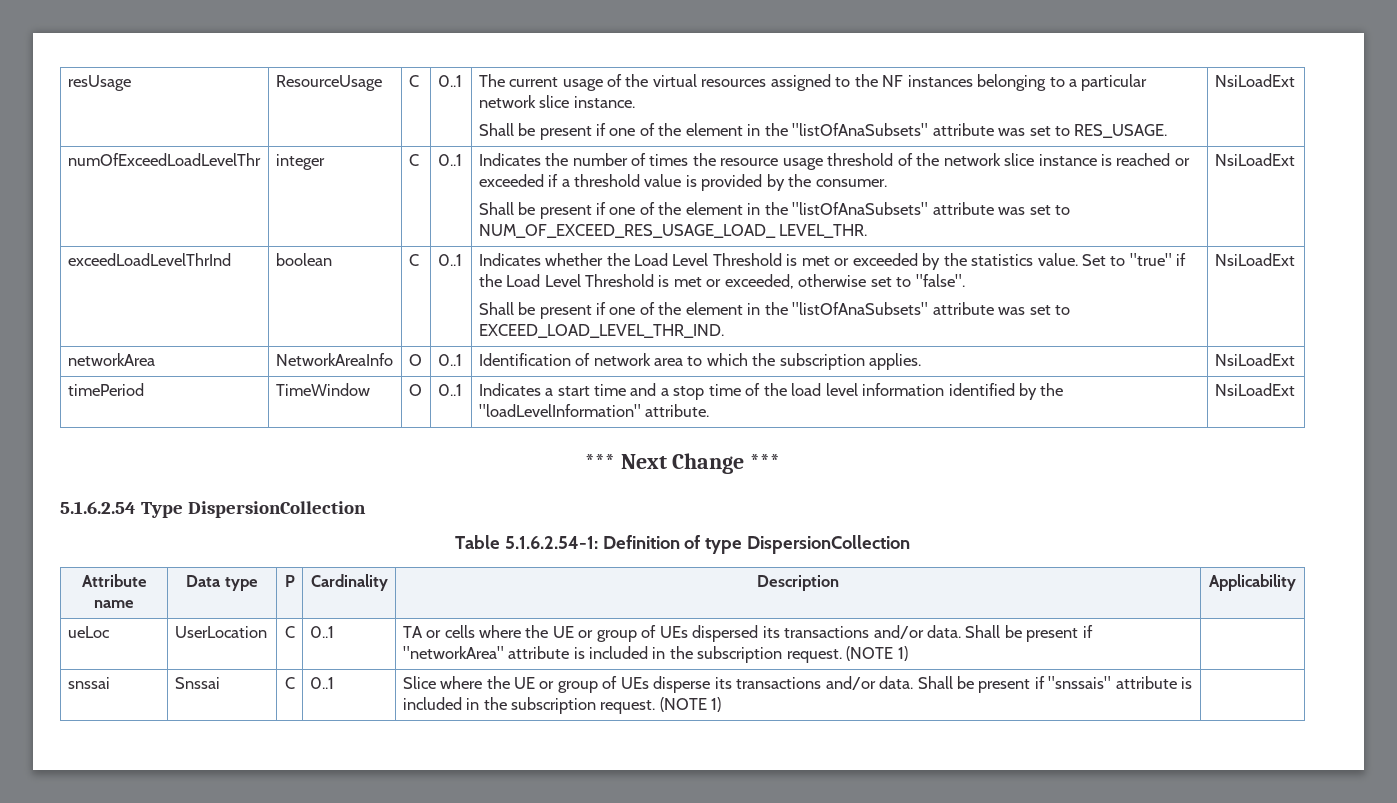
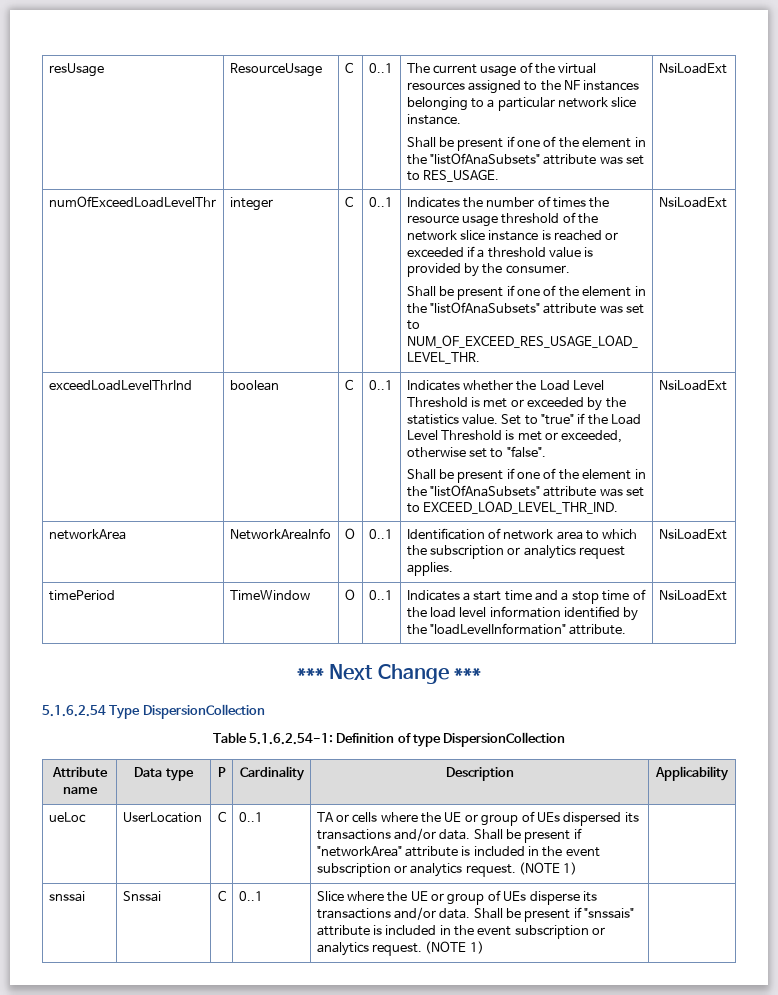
- networkArea | NetworkAreaInfo | O | 0..1 | Identification of network area to which the subscription applies. | NsiLoadExt
+ networkArea | NetworkAreaInfo | O | 0..1 | Identification of network area to which the subscription or analytics request applies. | NsiLoadExt
- ueLoc | UserLocation | C | 0..1 | TA or cells where the UE or group of UEs dispersed its transactions and/or data. Shall be present if "networkArea" attribute is included in the subscription request. (NOTE 1) |
+ ueLoc | UserLocation | C | 0..1 | TA or cells where the UE or group of UEs dispersed its transactions and/or data. Shall be present if "networkArea" attribute is included in the event subscription or analytics request. (NOTE 1) |
- snssai | Snssai | C | 0..1 | Slice where the UE or group of UEs disperse its transactions and/or data. Shall be present if "snssais" attribute is included in the subscription request. (NOTE 1) |
+ snssai | Snssai | C | 0..1 | Slice where the UE or group of UEs disperse its transactions and/or data. Shall be present if "snssais" attribute is included in the event subscription or analytics request. (NOTE 1) |

